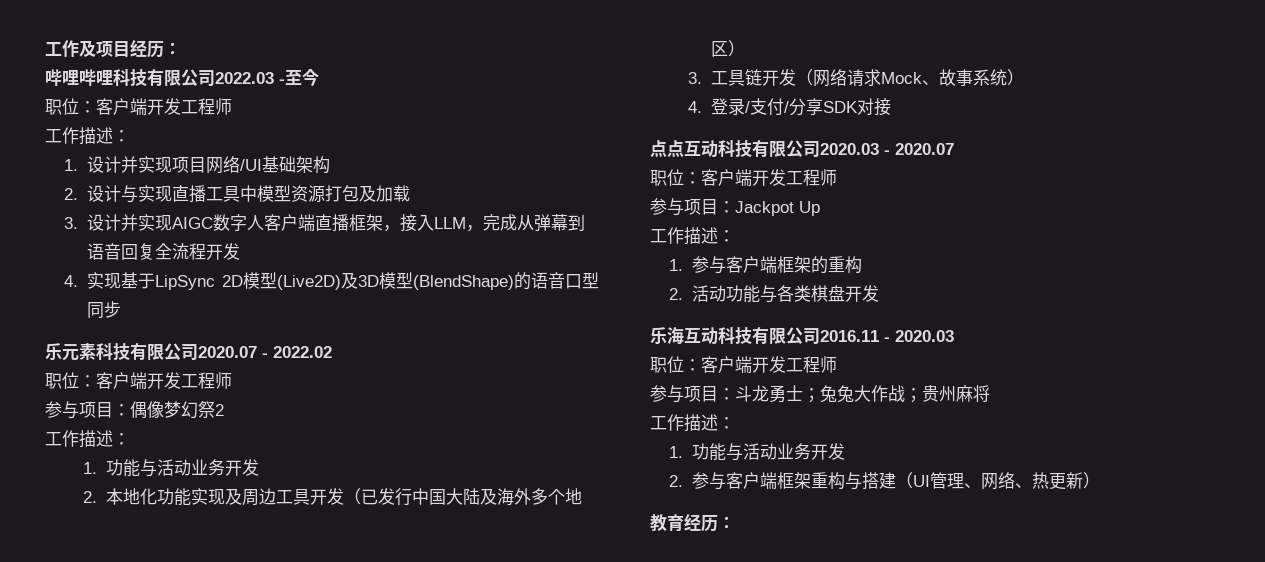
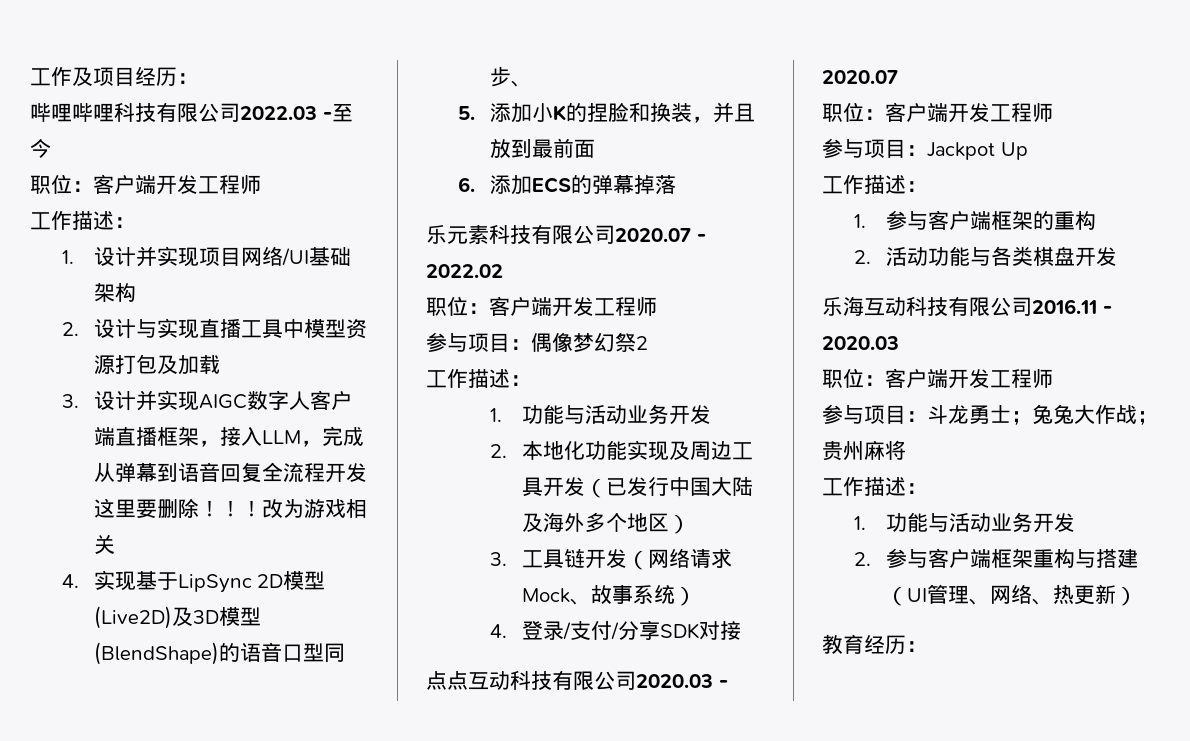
- 3.设计并实现AIGC数字人客户端直播框架，接入LLM，完成从弹幕到语音回复全流程开发
+ 3.设计并实现AIGC数字人客户端直播框架，接入LLM，完成从弹幕到语音回复全流程开发这里要删除！！！改为游戏相关
- 4.实现基于LipSync 2D模型(Live2D)及3D模型(BlendShape)的语音口型同步
+ 4.实现基于LipSync 2D模型(Live2D)及3D模型(BlendShape)的语音口型同步、
+ 5.添加小K的捏脸和换装，并且放到最前面
+ 6.添加ECS的弹幕掉落

